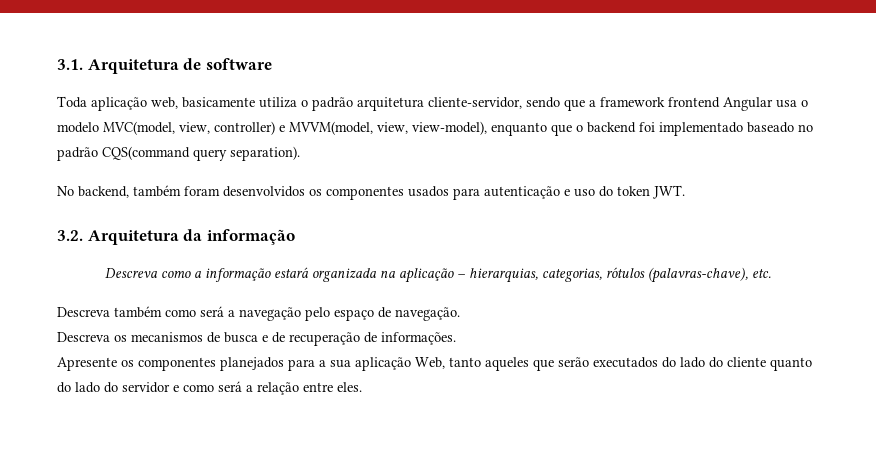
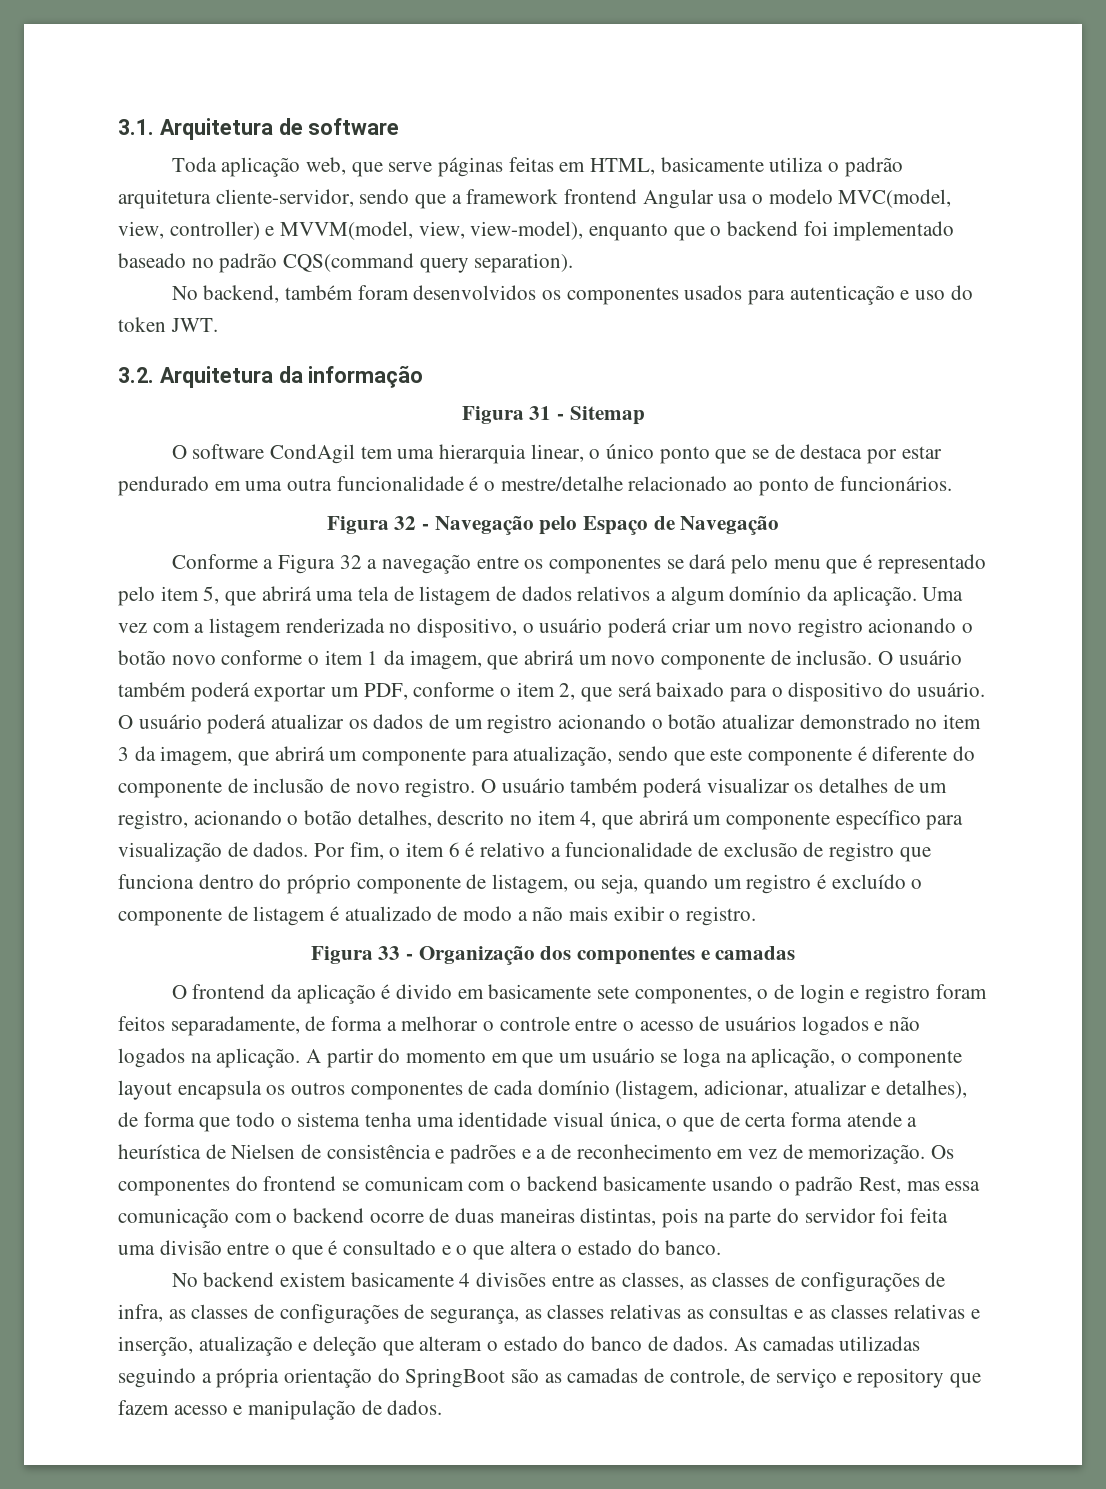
- Toda aplicação web, basicamente utiliza o padrão arquitetura cliente-servidor, sendo que a framework frontend Angular usa o modelo MVC(model, view, controller) e MVVM(model, view, view-model), enquanto que o backend foi implementado baseado no padrão CQS(command query separation).
+ Toda aplicação web, que serve páginas feitas em HTML, basicamente utiliza o padrão arquitetura cliente-servidor, sendo que a framework frontend Angular usa o modelo MVC(model, view, controller) e MVVM(model, view, view-model), enquanto que o backend foi implementado baseado no padrão CQS(command query separation).
- Descreva como a informação estará organizada na aplicação – hierarquias, categorias, rótulos (palavras-chave), etc.
- Descreva também como será a navegação pelo espaço de navegação.
- Descreva os mecanismos de busca e de recuperação de informações.
- Apresente os componentes planejados para a sua aplicação Web, tanto aqueles que serão executados do lado do cliente quanto do lado do servidor e como será a relação entre eles.
+ Figura 31 - Sitemap
+ O software CondAgil tem uma hierarquia linear, o único ponto que se de destaca por estar pendurado em uma outra funcionalidade é o mestre/detalhe relacionado ao ponto de funcionários.
+ Figura 32 - Navegação pelo Espaço de Navegação
+ Conforme a Figura 32 a navegação entre os componentes se dará pelo menu que é representado pelo item 5, que abrirá uma tela de listagem de dados relativos a algum domínio da aplicação. Uma vez com a listagem renderizada no dispositivo, o usuário poderá criar um novo registro acionando o botão novo conforme o item 1 da imagem, que abrirá um novo componente de inclusão. O usuário também poderá exportar um PDF, conforme o item 2, que será baixado para o dispositivo do usuário. O usuário poderá atualizar os dados de um registro acionando o botão atualizar demonstrado no item 3 da imagem, que abrirá um componente para atualização, sendo que este componente é diferente do componente de inclusão de novo registro. O usuário também poderá visualizar os detalhes de um registro, acionando o botão detalhes, descrito no item 4, que abrirá um componente específico para visualização de dados. Por fim, o item 6 é relativo a funcionalidade de exclusão de registro que funciona dentro do próprio componente de listagem, ou seja, quando um registro é excluído o componente de listagem é atualizado de modo a não mais exibir o registro.
+ Figura 33 - Organização dos componentes e camadas
+ O frontend da aplicação é divido em basicamente sete componentes, o de login e registro foram feitos separadamente, de forma a melhorar o controle entre o acesso de usuários logados e não logados na aplicação. A partir do momento em que um usuário se loga na aplicação, o componente layout encapsula os outros componentes de cada domínio (listagem, adicionar, atualizar e detalhes), de forma que todo o sistema tenha uma identidade visual única, o que de certa forma atende a heurística de Nielsen de consistência e padrões e a de reconhecimento em vez de memorização. Os componentes do frontend se comunicam com o backend basicamente usando o padrão Rest, mas essa comunicação com o backend ocorre de duas maneiras distintas, pois na parte do servidor foi feita uma divisão entre o que é consultado e o que altera o estado do banco.
+ No backend existem basicamente 4 divisões entre as classes, as classes de configurações de infra, as classes de configurações de segurança, as classes relativas as consultas e as classes relativas e inserção, atualização e deleção que alteram o estado do banco de dados. As camadas utilizadas seguindo a própria orientação do SpringBoot são as camadas de controle, de serviço e repository que fazem acesso e manipulação de dados.

